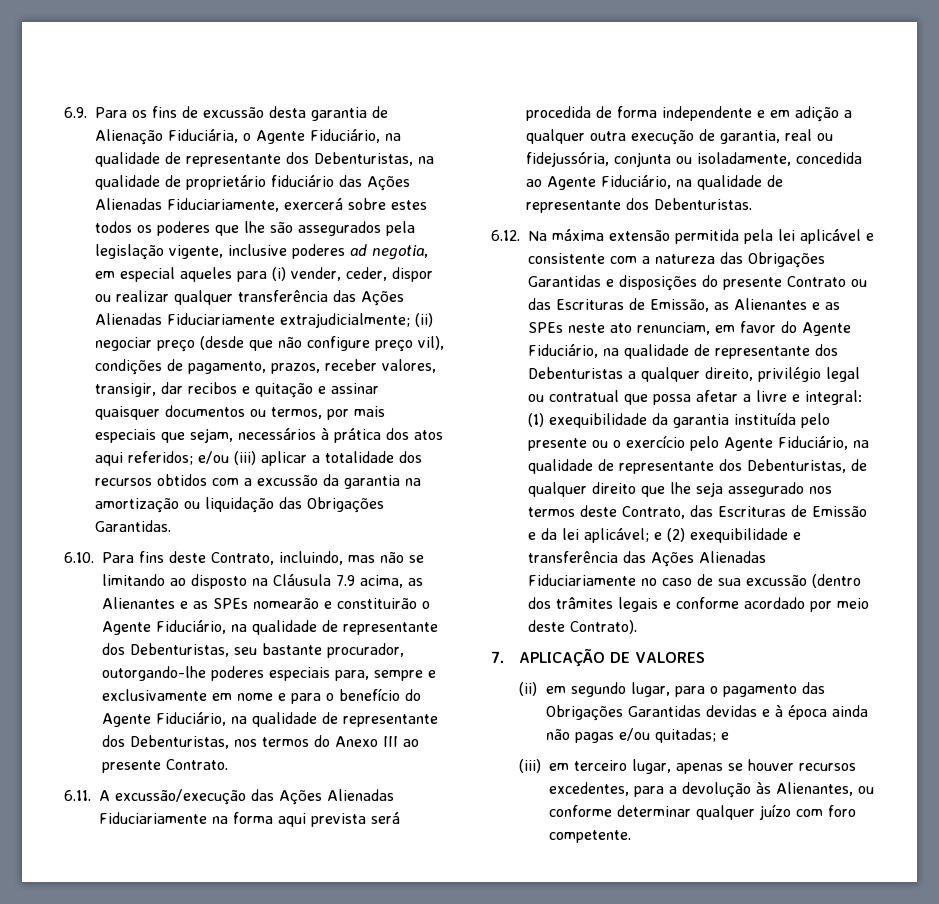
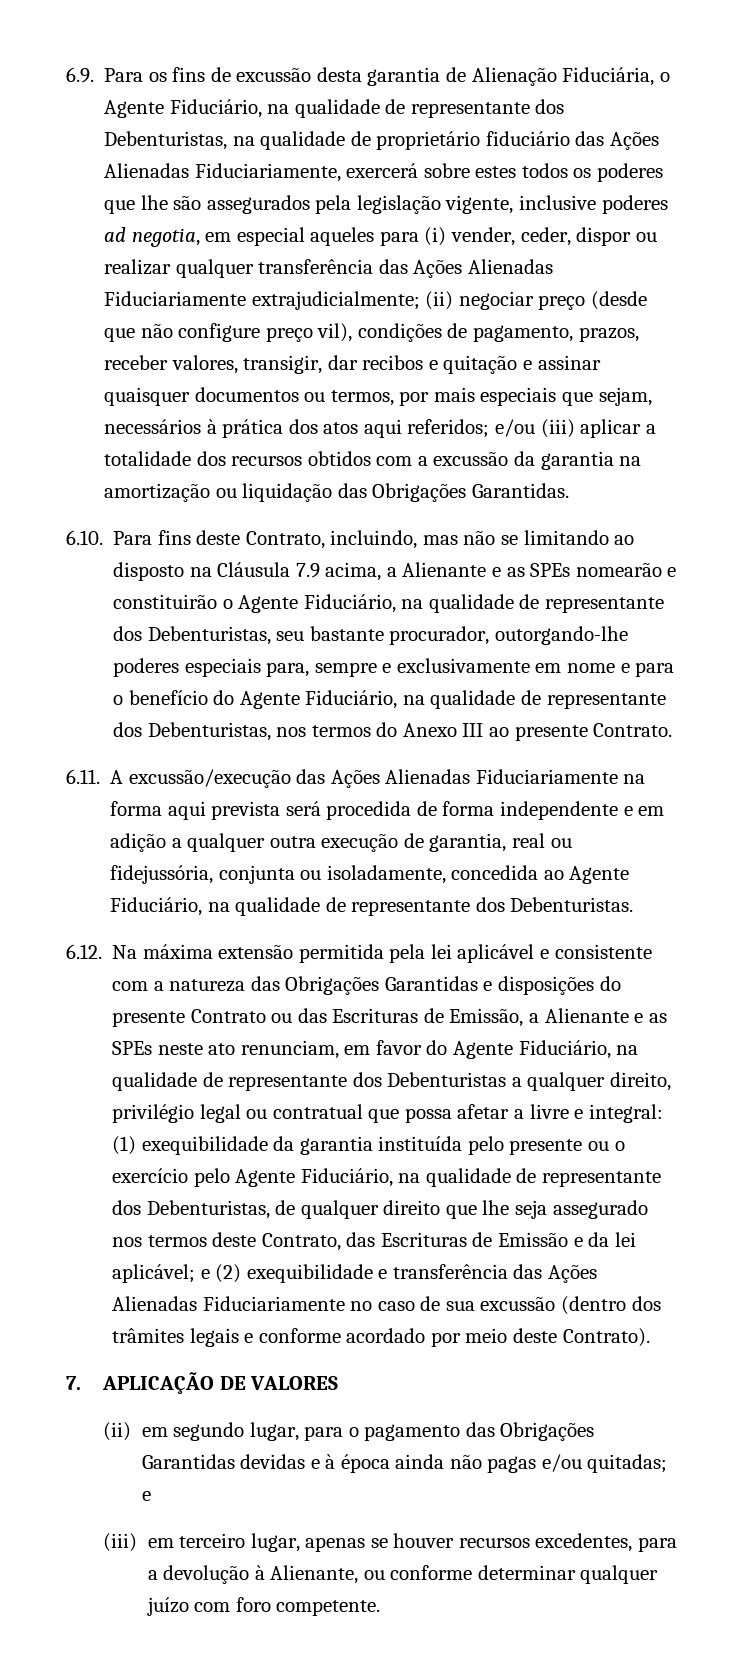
- 6.10. Para fins deste Contrato, incluindo, mas não se limitando ao disposto na Cláusula 7.9 acima, as Alienantes e as SPEs nomearão e constituirão o Agente Fiduciário, na qualidade de representante dos Debenturistas, seu bastante procurador, outorgando-lhe poderes especiais para, sempre e exclusivamente em nome e para o benefício do Agente Fiduciário, na qualidade de representante dos Debenturistas, nos termos do Anexo III ao presente Contrato.
+ 6.10. Para fins deste Contrato, incluindo, mas não se limitando ao disposto na Cláusula 7.9 acima, a Alienante e as SPEs nomearão e constituirão o Agente Fiduciário, na qualidade de representante dos Debenturistas, seu bastante procurador, outorgando-lhe poderes especiais para, sempre e exclusivamente em nome e para o benefício do Agente Fiduciário, na qualidade de representante dos Debenturistas, nos termos do Anexo III ao presente Contrato.
- 6.12. Na máxima extensão permitida pela lei aplicável e consistente com a natureza das Obrigações Garantidas e disposições do presente Contrato ou das Escrituras de Emissão, as Alienantes e as SPEs neste ato renunciam, em favor do Agente Fiduciário, na qualidade de representante dos Debenturistas a qualquer direito, privilégio legal ou contratual que possa afetar a livre e integral:
+ 6.12. Na máxima extensão permitida pela lei aplicável e consistente com a natureza das Obrigações Garantidas e disposições do presente Contrato ou das Escrituras de Emissão, a Alienante e as SPEs neste ato renunciam, em favor do Agente Fiduciário, na qualidade de representante dos Debenturistas a qualquer direito, privilégio legal ou contratual que possa afetar a livre e integral:
- (iii) em terceiro lugar, apenas se houver recursos excedentes, para a devolução às Alienantes, ou conforme determinar qualquer juízo com foro competente.
+ (iii) em terceiro lugar, apenas se houver recursos excedentes, para a devolução à Alienante, ou conforme determinar qualquer juízo com foro competente.

